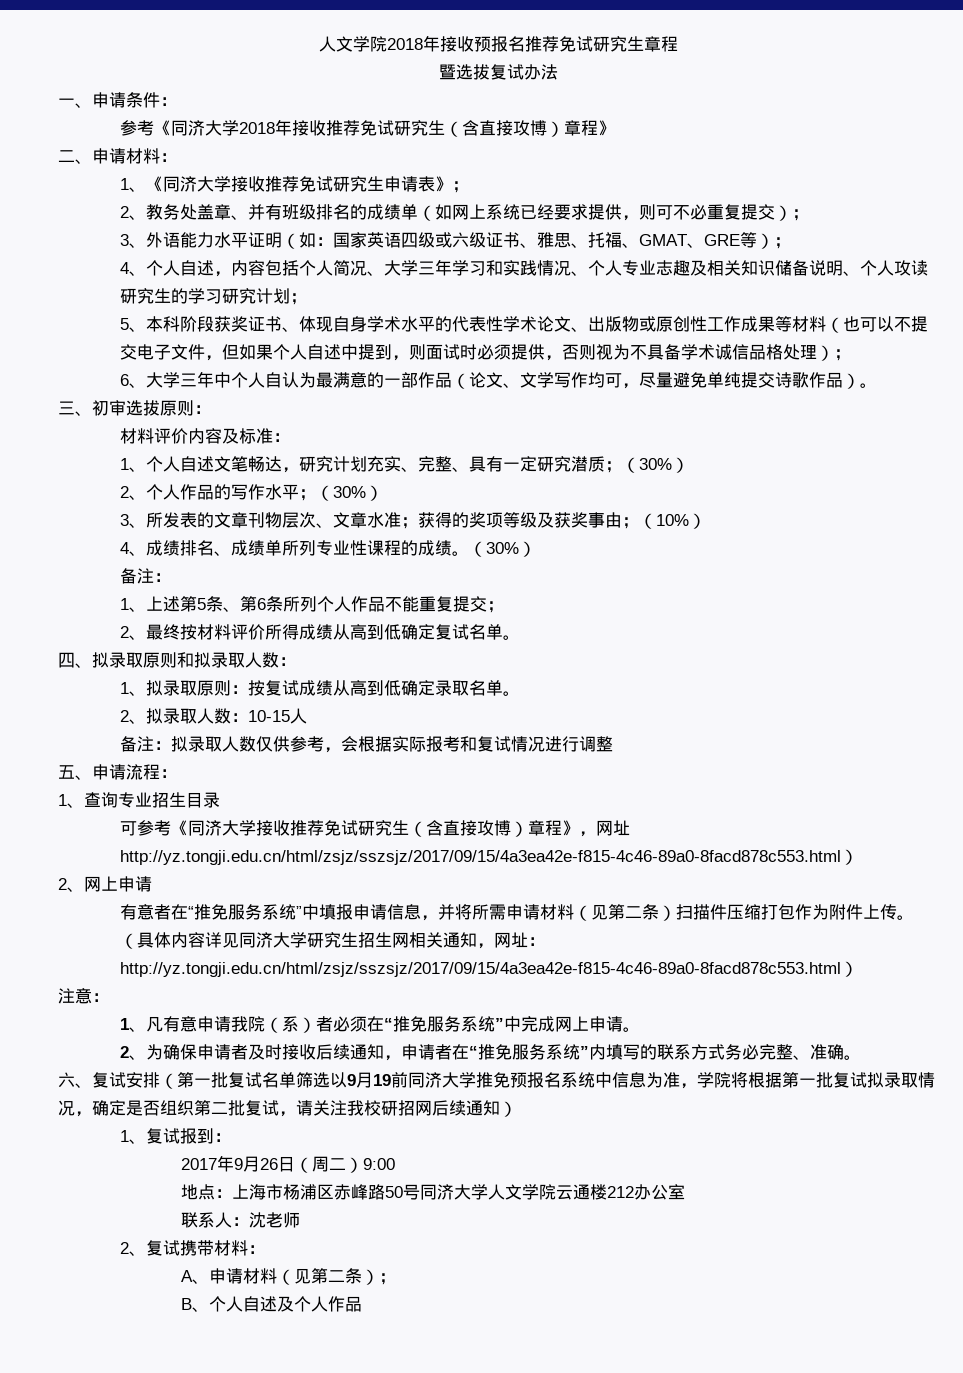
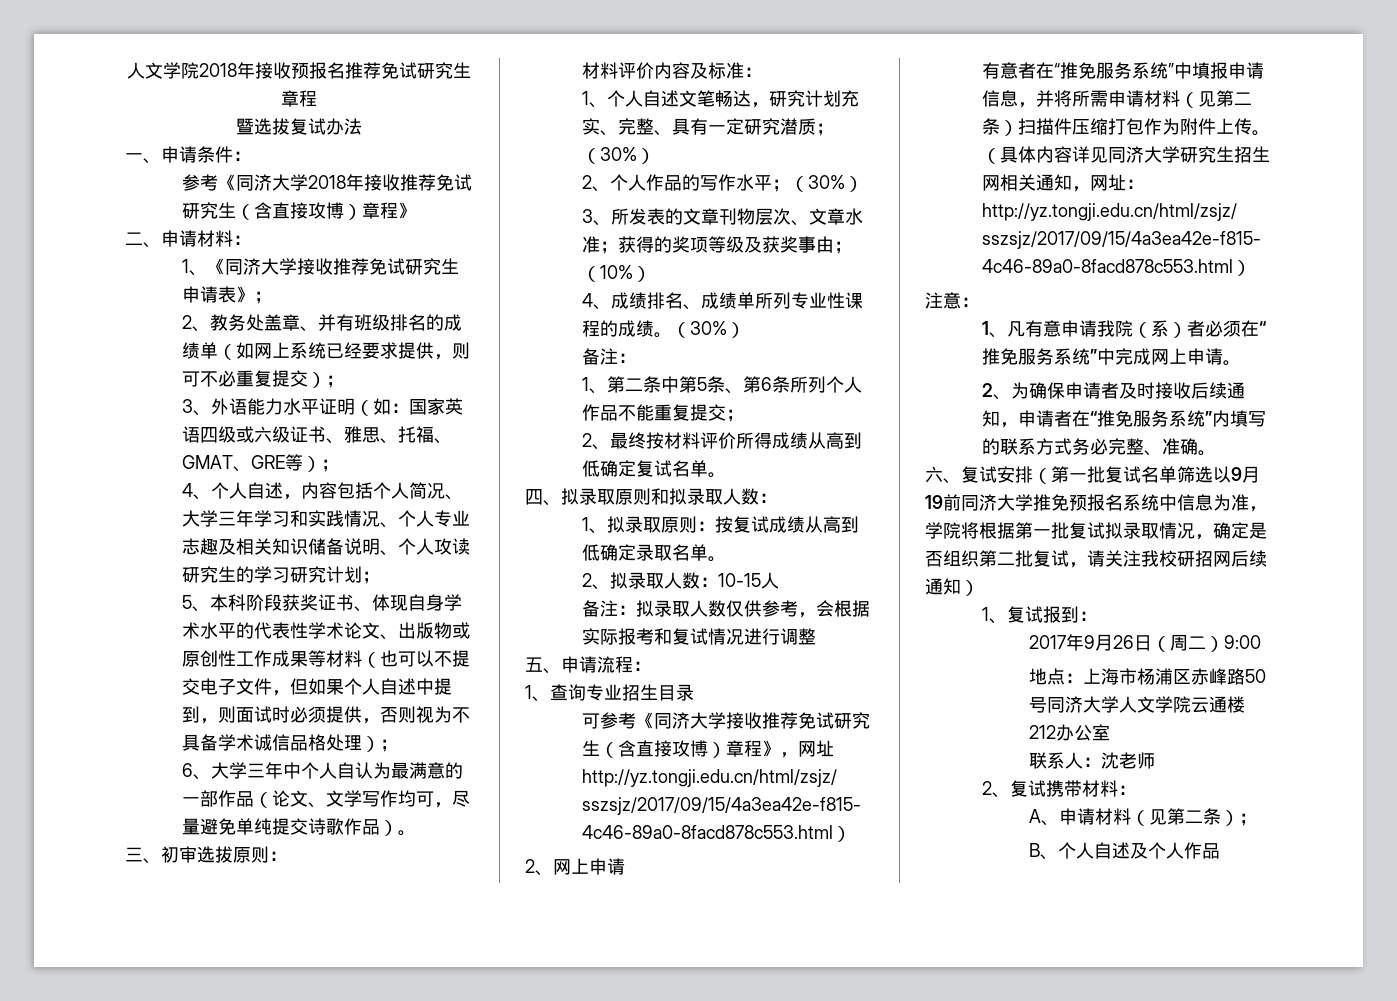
- 1、上述第5条、第6条所列个人作品不能重复提交；
+ 1、第二条中第5条、第6条所列个人作品不能重复提交；

